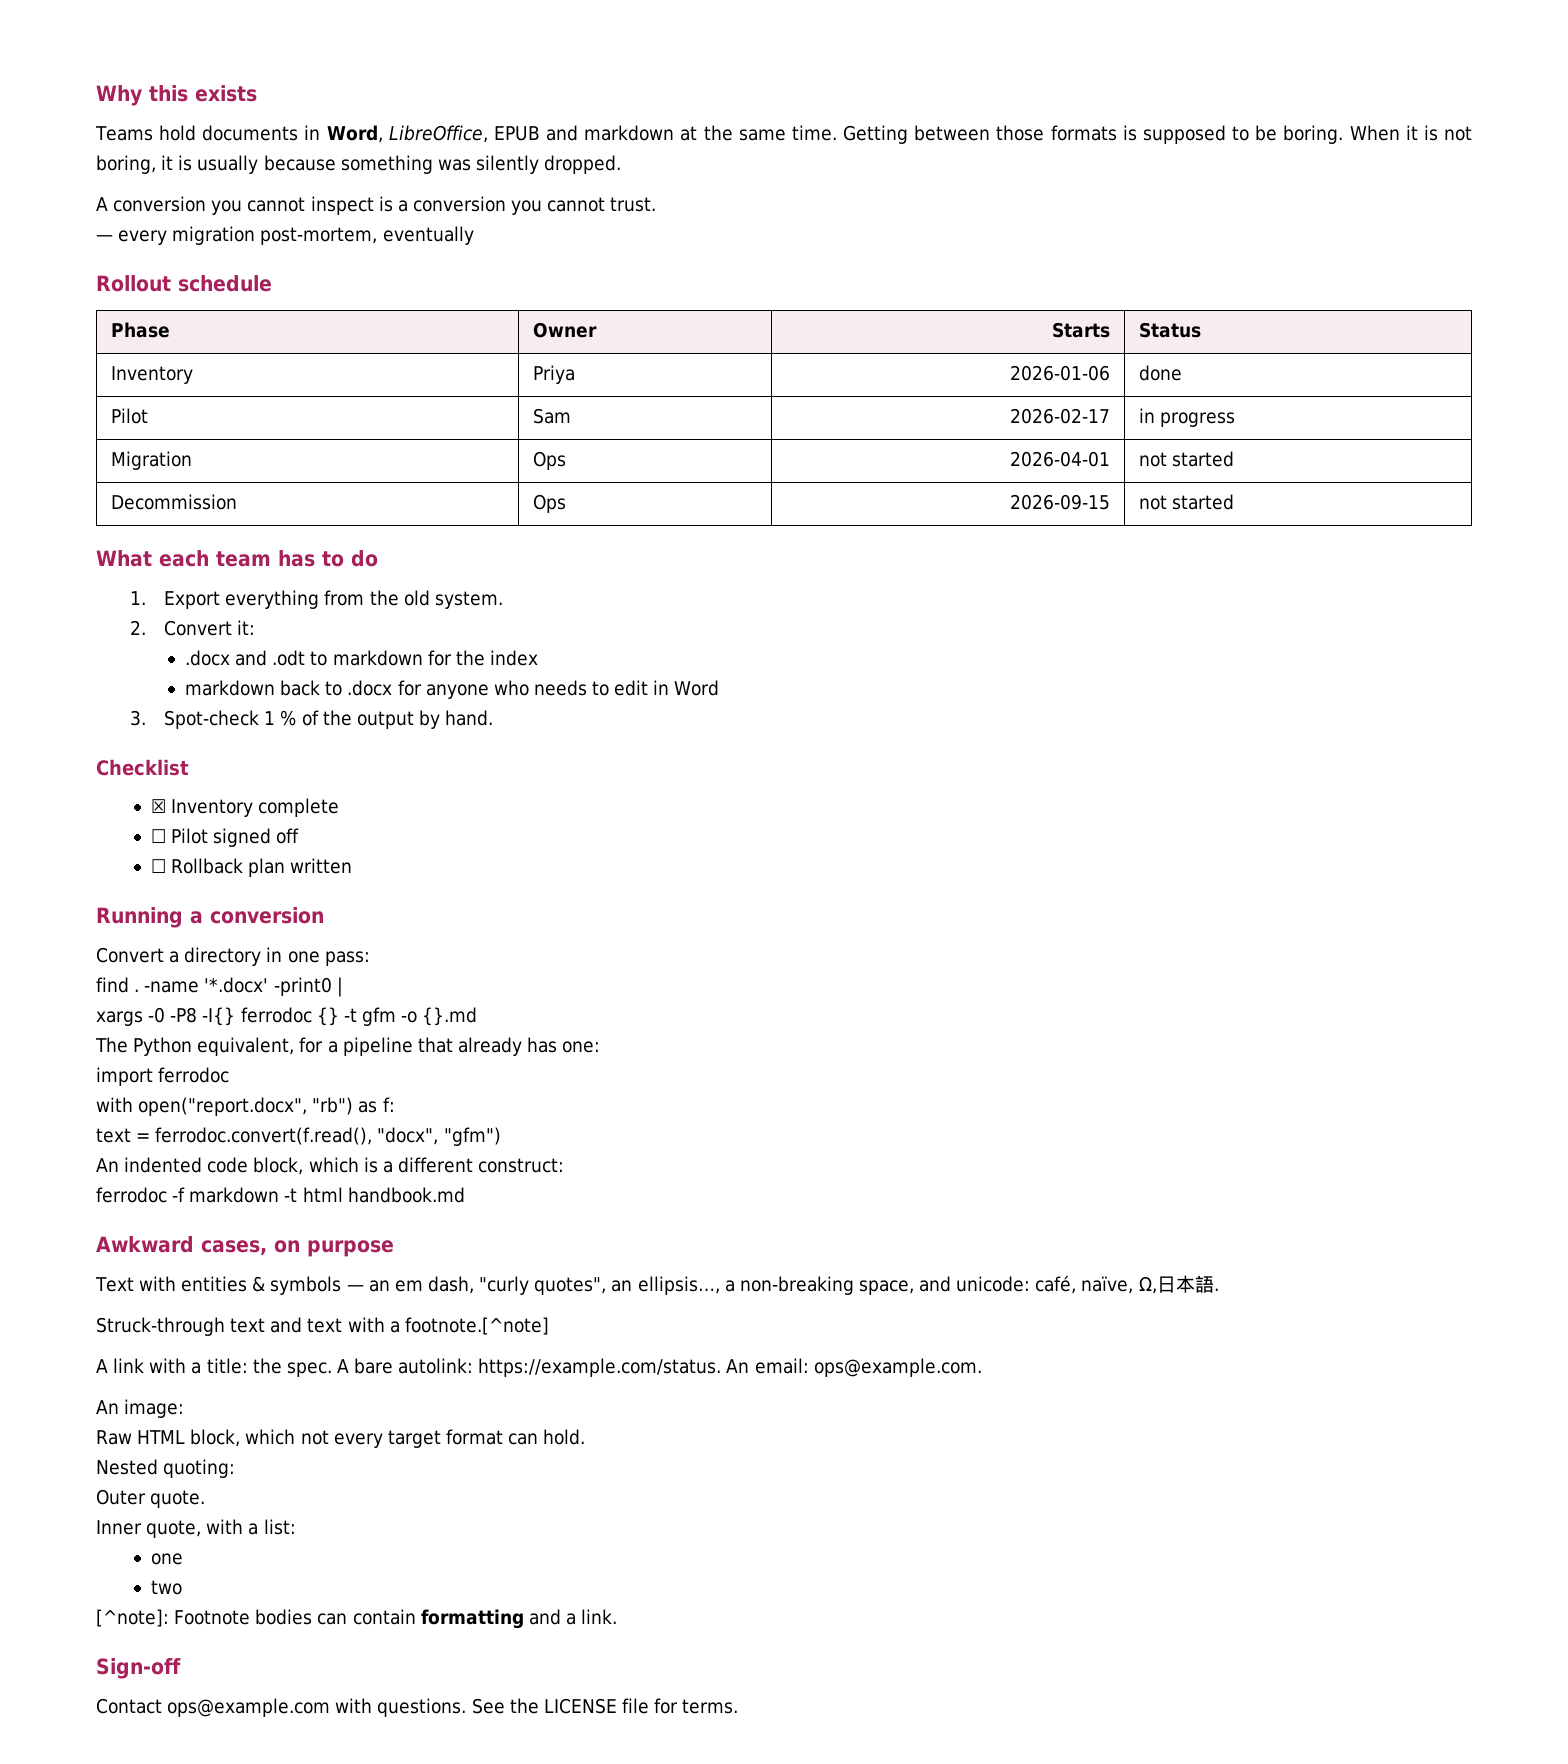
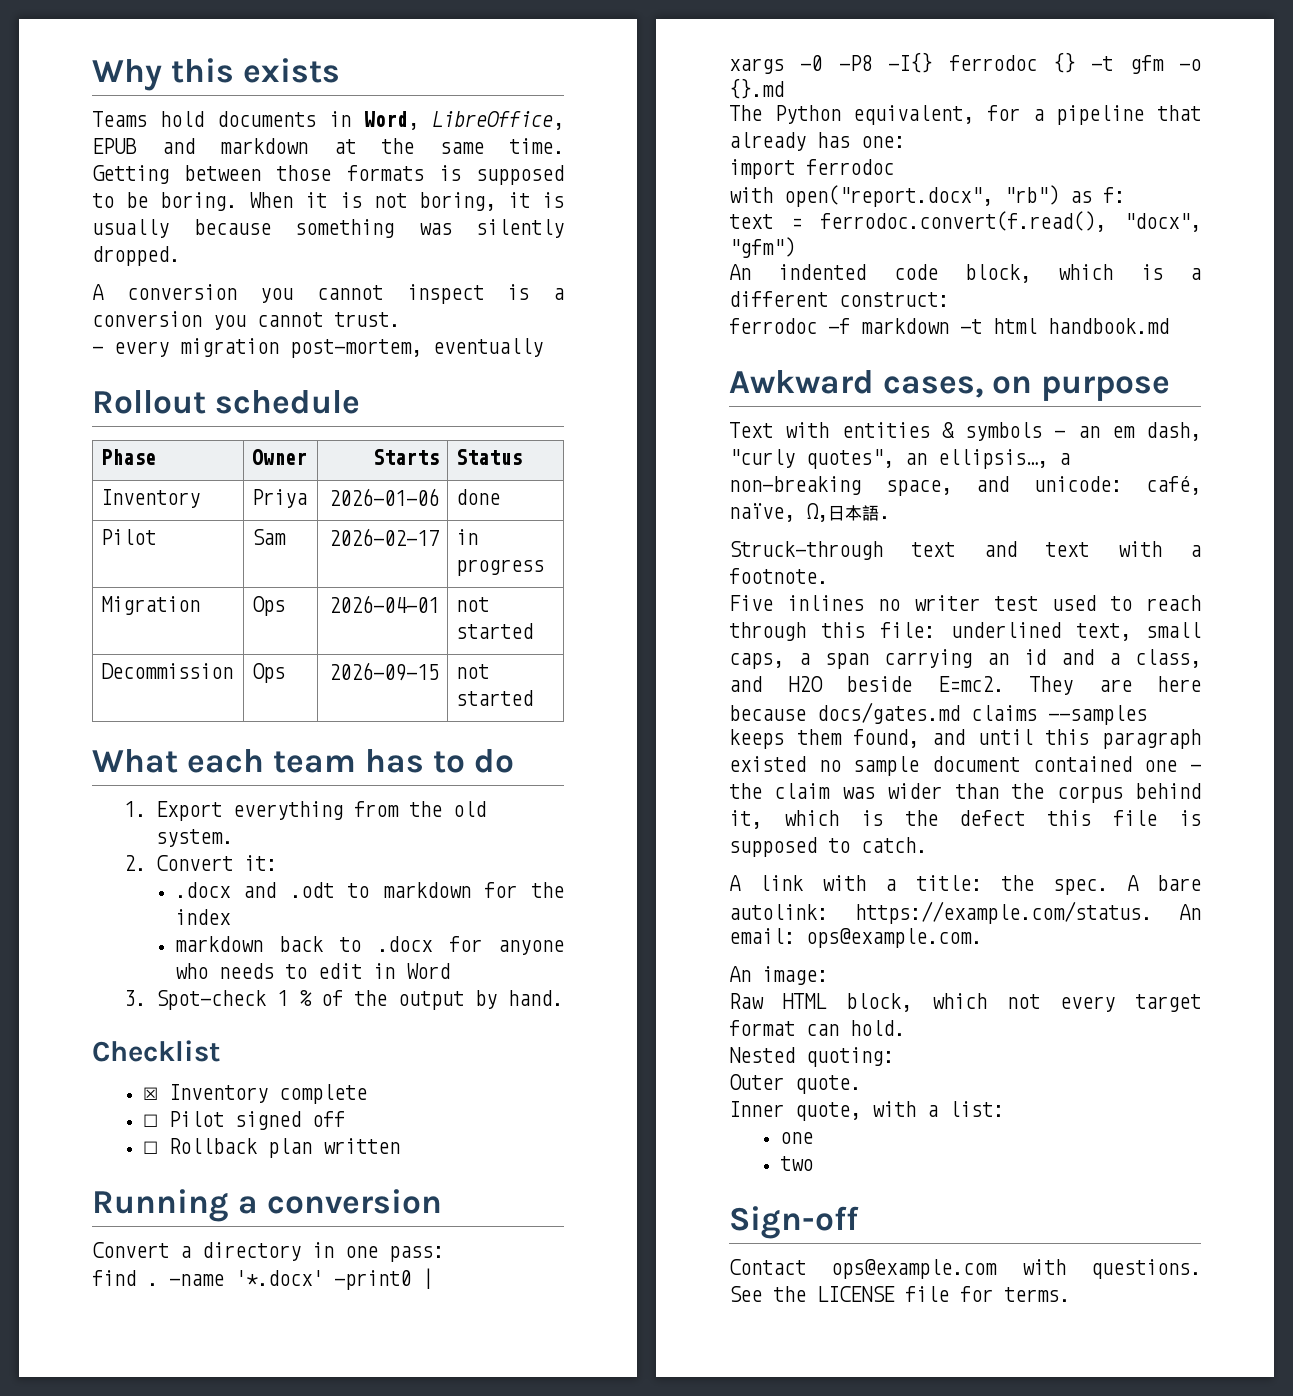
- Struck-through text and text with a footnote.[^note]
+ Struck-through text and text with a footnote.
+ Five inlines no writer test used to reach through this file: underlined text, small caps, a span carrying an id and a class, and H2O beside E=mc2. They are here because docs/gates.md claims --samples keeps them found, and until this paragraph existed no sample document contained one — the claim was wider than the corpus behind it, which is the defect this file is supposed to catch.
- [^note]: Footnote bodies can contain formatting and a link.

